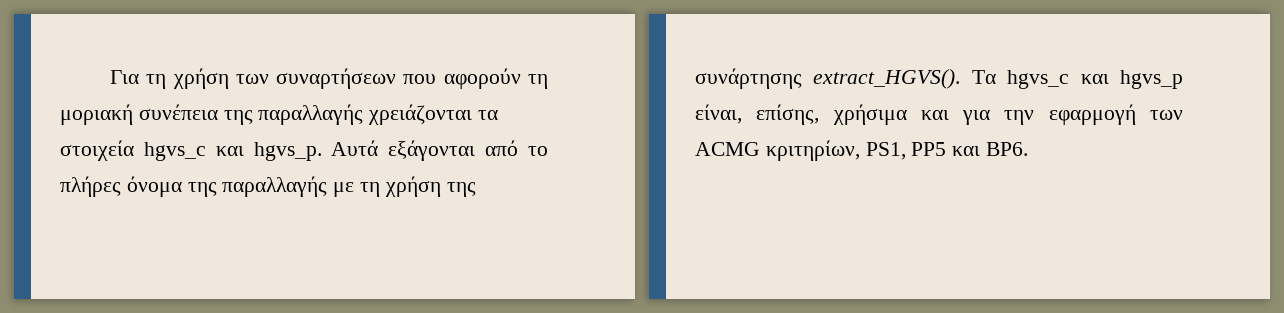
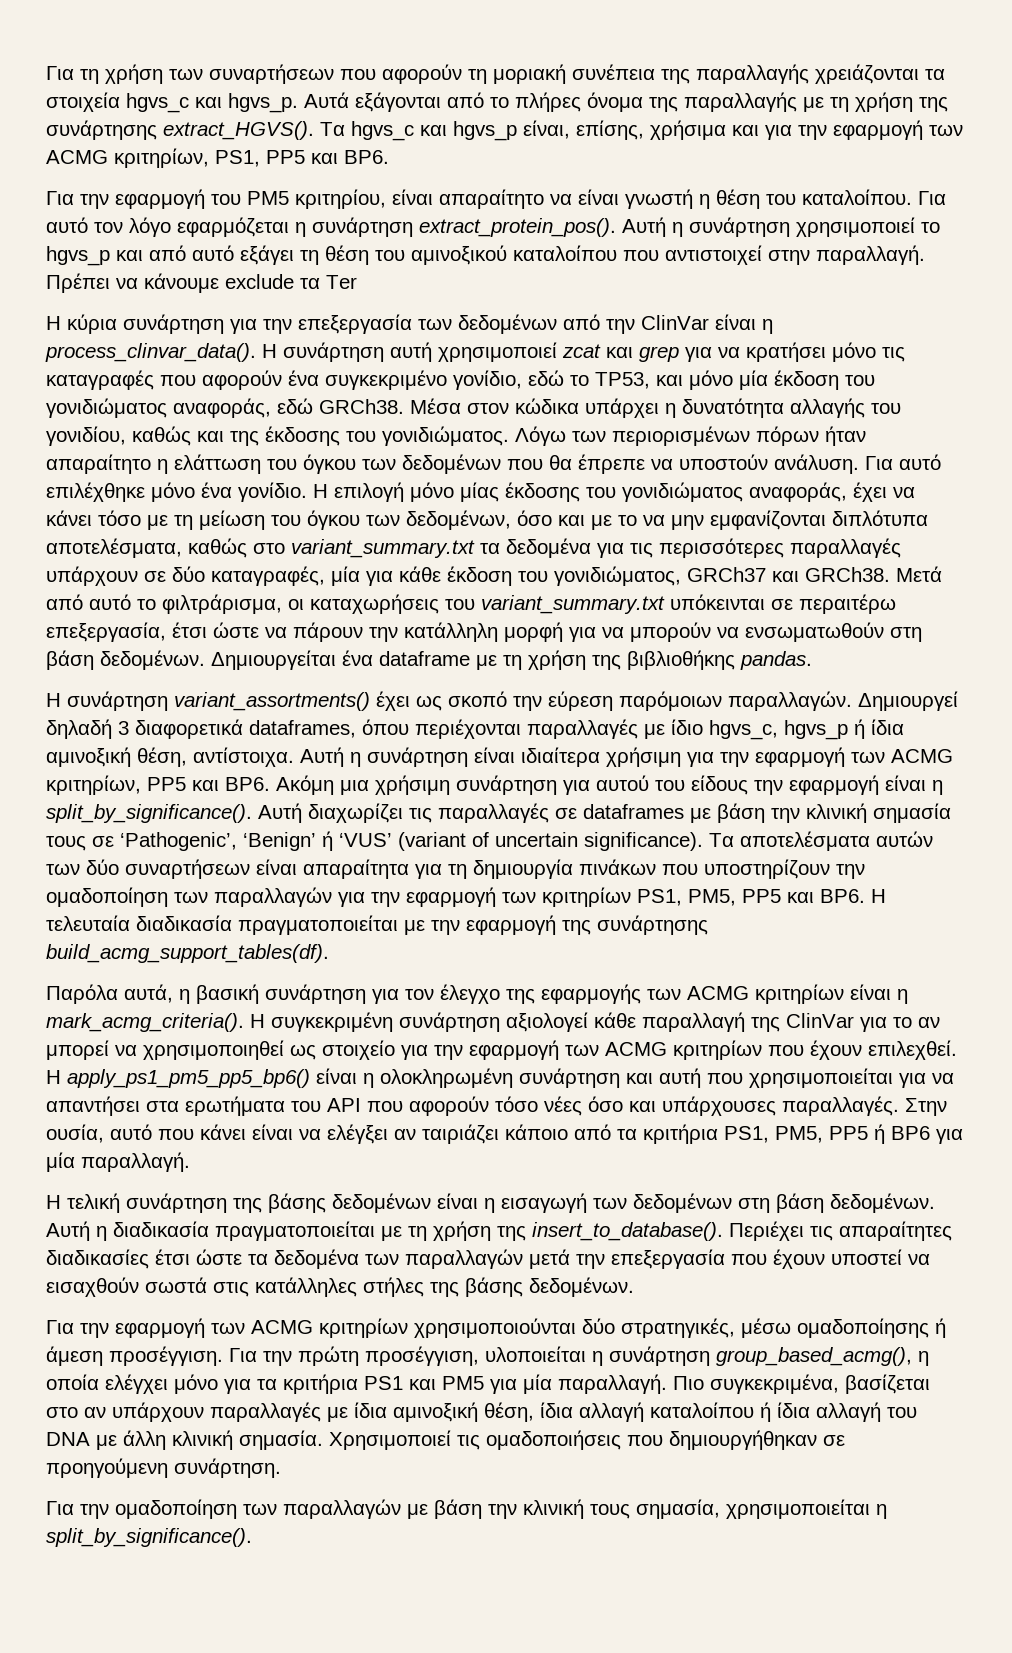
+ Για την εφαρμογή του PM5 κριτηρίου, είναι απαραίτητο να είναι γνωστή η θέση του καταλοίπου. Για αυτό τον λόγο εφαρμόζεται η συνάρτηση extract_protein_pos(). Αυτή η συνάρτηση χρησιμοποιεί το hgvs_p και από αυτό εξάγει τη θέση του αμινοξικού καταλοίπου που αντιστοιχεί στην παραλλαγή. Πρέπει να κάνουμε exclude τα Ter
+ Η κύρια συνάρτηση για την επεξεργασία των δεδομένων από την ClinVar είναι η process_clinvar_data(). Η συνάρτηση αυτή χρησιμοποιεί zcat και grep για να κρατήσει μόνο τις καταγραφές που αφορούν ένα συγκεκριμένο γονίδιο, εδώ το TP53, και μόνο μία έκδοση του γονιδιώματος αναφοράς, εδώ GRCh38. Μέσα στον κώδικα υπάρχει η δυνατότητα αλλαγής του γονιδίου, καθώς και της έκδοσης του γονιδιώματος. Λόγω των περιορισμένων πόρων ήταν απαραίτητο η ελάττωση του όγκου των δεδομένων που θα έπρεπε να υποστούν ανάλυση. Για αυτό επιλέχθηκε μόνο ένα γονίδιο. Η επιλογή μόνο μίας έκδοσης του γονιδιώματος αναφοράς, έχει να κάνει τόσο με τη μείωση του όγκου των δεδομένων, όσο και με το να μην εμφανίζονται διπλότυπα αποτελέσματα, καθώς στο variant_summary.txt τα δεδομένα για τις περισσότερες παραλλαγές υπάρχουν σε δύο καταγραφές, μία για κάθε έκδοση του γονιδιώματος, GRCh37 και GRCh38. Μετά από αυτό το φιλτράρισμα, οι καταχωρήσεις του variant_summary.txt υπόκεινται σε περαιτέρω επεξεργασία, έτσι ώστε να πάρουν την κατάλληλη μορφή για να μπορούν να ενσωματωθούν στη βάση δεδομένων. Δημιουργείται ένα dataframe με τη χρήση της βιβλιοθήκης pandas.
+ Η συνάρτηση variant_assortments() έχει ως σκοπό την εύρεση παρόμοιων παραλλαγών. Δημιουργεί δηλαδή 3 διαφορετικά dataframes, όπου περιέχονται παραλλαγές με ίδιο hgvs_c, hgvs_p ή ίδια αμινοξική θέση, αντίστοιχα. Αυτή η συνάρτηση είναι ιδιαίτερα χρήσιμη για την εφαρμογή των ACMG κριτηρίων, PP5 και BP6. Ακόμη μια χρήσιμη συνάρτηση για αυτού του είδους την εφαρμογή είναι η split_by_significance(). Αυτή διαχωρίζει τις παραλλαγές σε dataframes με βάση την κλινική σημασία τους σε ‘Pathogenic’, ‘Benign’ ή ‘VUS’ (variant of uncertain significance). Τα αποτελέσματα αυτών των δύο συναρτήσεων είναι απαραίτητα για τη δημιουργία πινάκων που υποστηρίζουν την ομαδοποίηση των παραλλαγών για την εφαρμογή των κριτηρίων PS1, PM5, PP5 και BP6. Η τελευταία διαδικασία πραγματοποιείται με την εφαρμογή της συνάρτησης build_acmg_support_tables(df).
+ Παρόλα αυτά, η βασική συνάρτηση για τον έλεγχο της εφαρμογής των ACMG κριτηρίων είναι η mark_acmg_criteria(). Η συγκεκριμένη συνάρτηση αξιολογεί κάθε παραλλαγή της ClinVar για το αν μπορεί να χρησιμοποιηθεί ως στοιχείο για την εφαρμογή των ACMG κριτηρίων που έχουν επιλεχθεί. Η apply_ps1_pm5_pp5_bp6() είναι η ολοκληρωμένη συνάρτηση και αυτή που χρησιμοποιείται για να απαντήσει στα ερωτήματα του API που αφορούν τόσο νέες όσο και υπάρχουσες παραλλαγές. Στην ουσία, αυτό που κάνει είναι να ελέγξει αν ταιριάζει κάποιο από τα κριτήρια PS1, PM5, PP5 ή BP6 για μία παραλλαγή.
+ Η τελική συνάρτηση της βάσης δεδομένων είναι η εισαγωγή των δεδομένων στη βάση δεδομένων. Αυτή η διαδικασία πραγματοποιείται με τη χρήση της insert_to_database(). Περιέχει τις απαραίτητες διαδικασίες έτσι ώστε τα δεδομένα των παραλλαγών μετά την επεξεργασία που έχουν υποστεί να εισαχθούν σωστά στις κατάλληλες στήλες της βάσης δεδομένων.
+ Για την εφαρμογή των ACMG κριτηρίων χρησιμοποιούνται δύο στρατηγικές, μέσω ομαδοποίησης ή άμεση προσέγγιση. Για την πρώτη προσέγγιση, υλοποιείται η συνάρτηση group_based_acmg(), η οποία ελέγχει μόνο για τα κριτήρια PS1 και PM5 για μία παραλλαγή. Πιο συγκεκριμένα, βασίζεται στο αν υπάρχουν παραλλαγές με ίδια αμινοξική θέση, ίδια αλλαγή καταλοίπου ή ίδια αλλαγή του DNA με άλλη κλινική σημασία. Χρησιμοποιεί τις ομαδοποιήσεις που δημιουργήθηκαν σε προηγούμενη συνάρτηση.
+ Για την ομαδοποίηση των παραλλαγών με βάση την κλινική τους σημασία, χρησιμοποιείται η split_by_significance().

